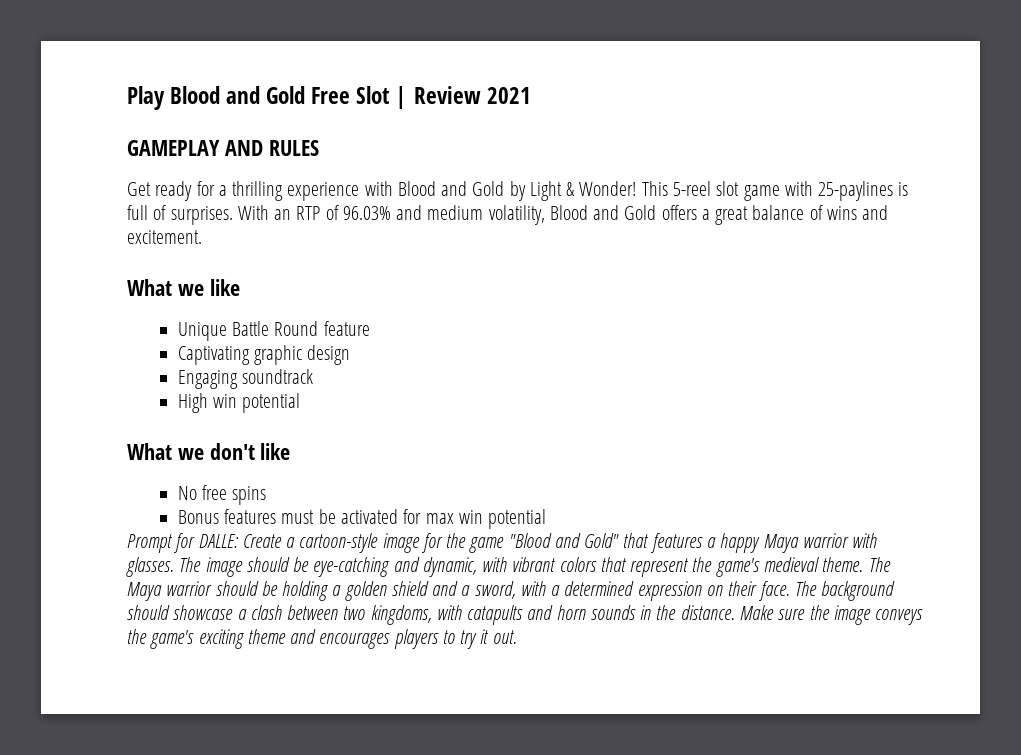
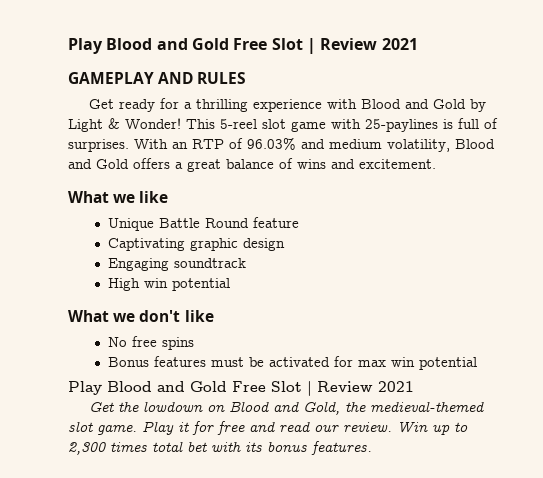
  Bonus features must be activated for max win potential
- Prompt for DALLE: Create a cartoon-style image for the game "Blood and Gold" that features a happy Maya warrior with glasses. The image should be eye-catching and dynamic, with vibrant colors that represent the game's medieval theme. The Maya warrior should be holding a golden shield and a sword, with a determined expression on their face. The background should showcase a clash between two kingdoms, with catapults and horn sounds in the distance. Make sure the image conveys the game's exciting theme and encourages players to try it out.
+ Play Blood and Gold Free Slot | Review 2021
+ Get the lowdown on Blood and Gold, the medieval-themed slot game. Play it for free and read our review. Win up to 2,300 times total bet with its bonus features.

